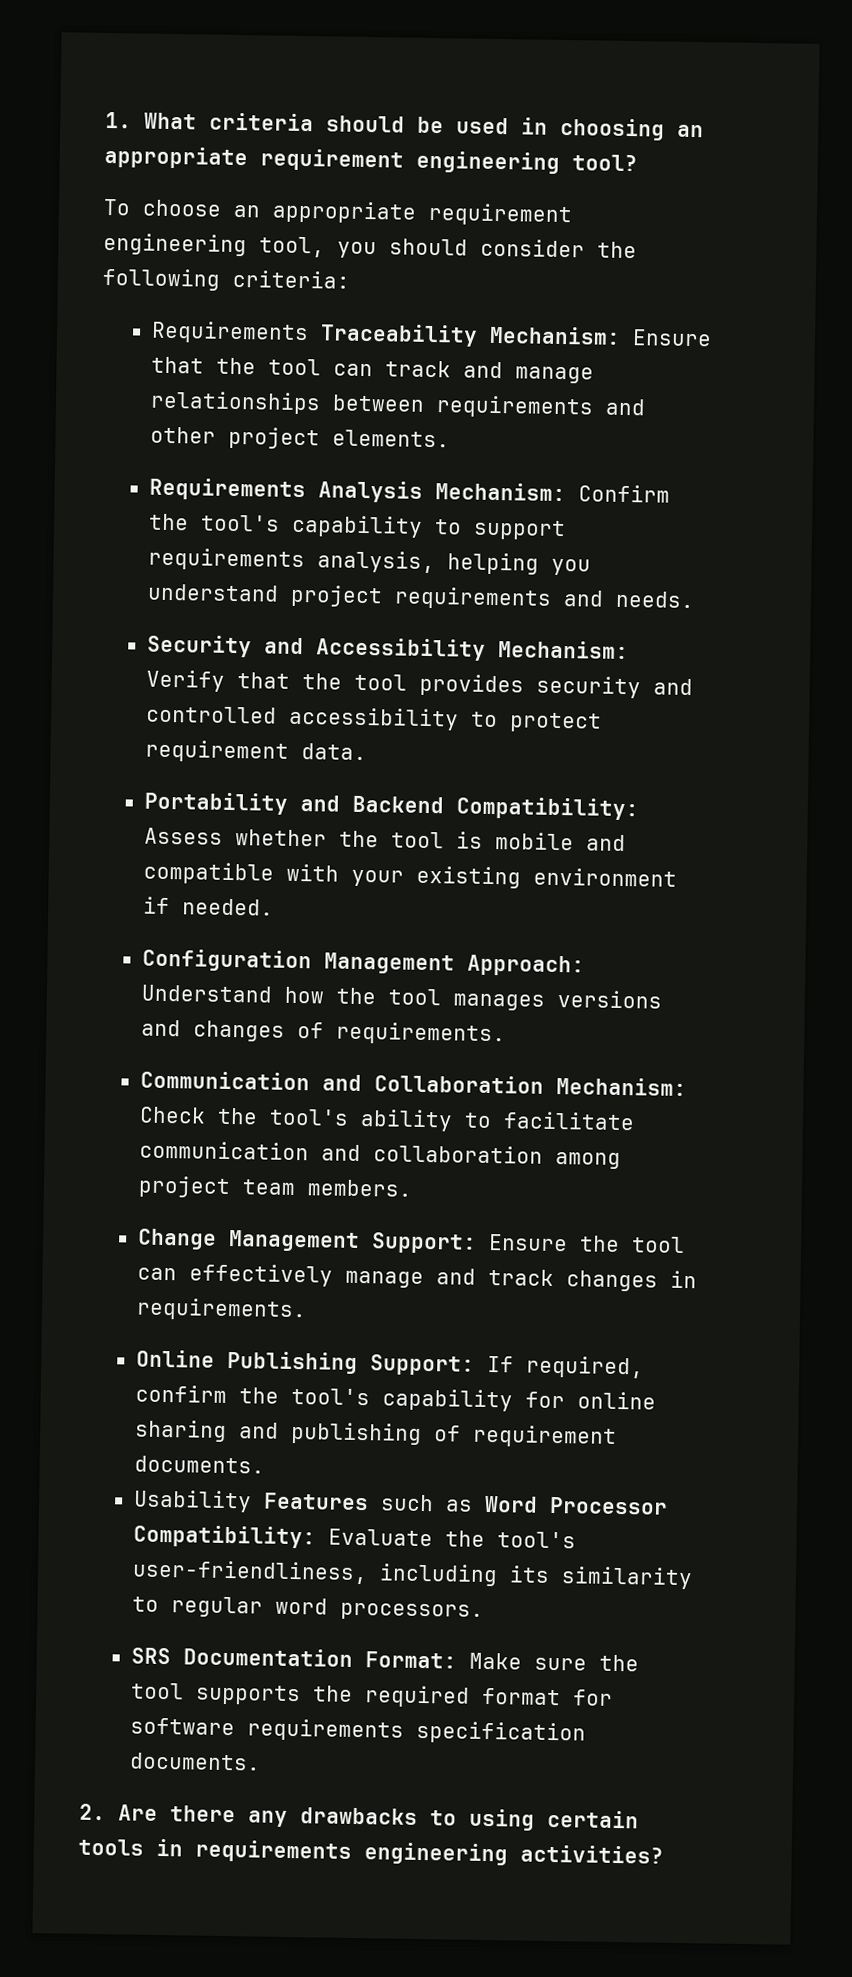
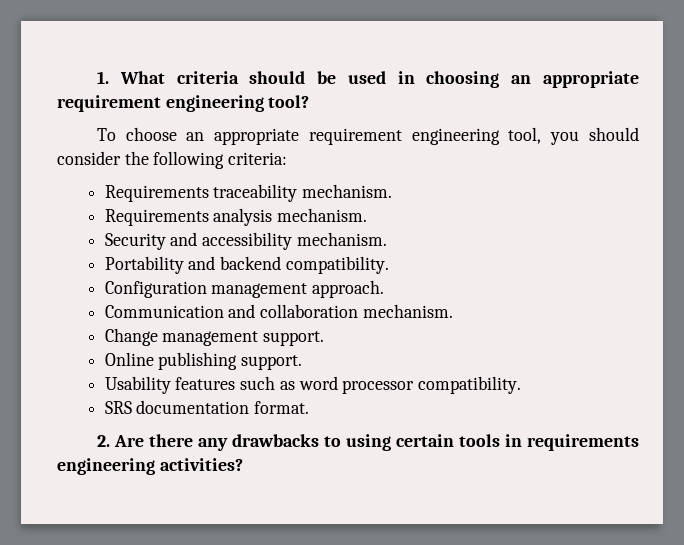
- Requirements Traceability Mechanism: Ensure that the tool can track and manage relationships between requirements and other project elements.
- Requirements Analysis Mechanism: Confirm the tool's capability to support requirements analysis, helping you understand project requirements and needs.
- Security and Accessibility Mechanism: Verify that the tool provides security and controlled accessibility to protect requirement data.
- Portability and Backend Compatibility: Assess whether the tool is mobile and compatible with your existing environment if needed.
- Configuration Management Approach: Understand how the tool manages versions and changes of requirements.
- Communication and Collaboration Mechanism: Check the tool's ability to facilitate communication and collaboration among project team members.
- Change Management Support: Ensure the tool can effectively manage and track changes in requirements.
- Online Publishing Support: If required, confirm the tool's capability for online sharing and publishing of requirement documents.
+ Requirements traceability mechanism.
+ Requirements analysis mechanism.
+ Security and accessibility mechanism.
+ Portability and backend compatibility.
+ Configuration management approach.
+ Communication and collaboration mechanism.
+ Change management support.
+ Online publishing support.
- Usability Features such as Word Processor Compatibility: Evaluate the tool's user-friendliness, including its similarity to regular word processors.
- SRS Documentation Format: Make sure the tool supports the required format for software requirements specification documents.
+ Usability features such as word processor compatibility.
+ SRS documentation format.

